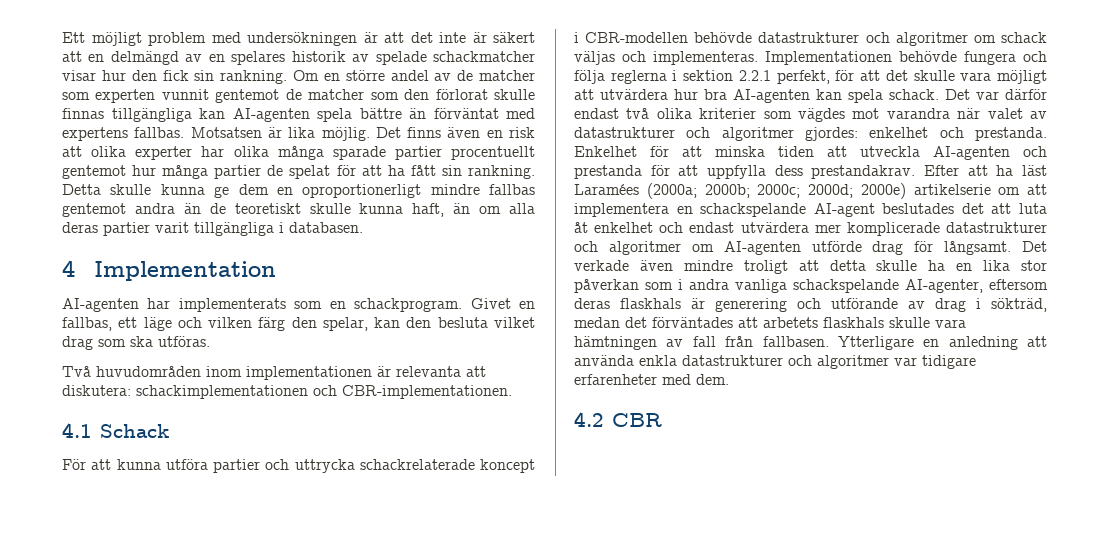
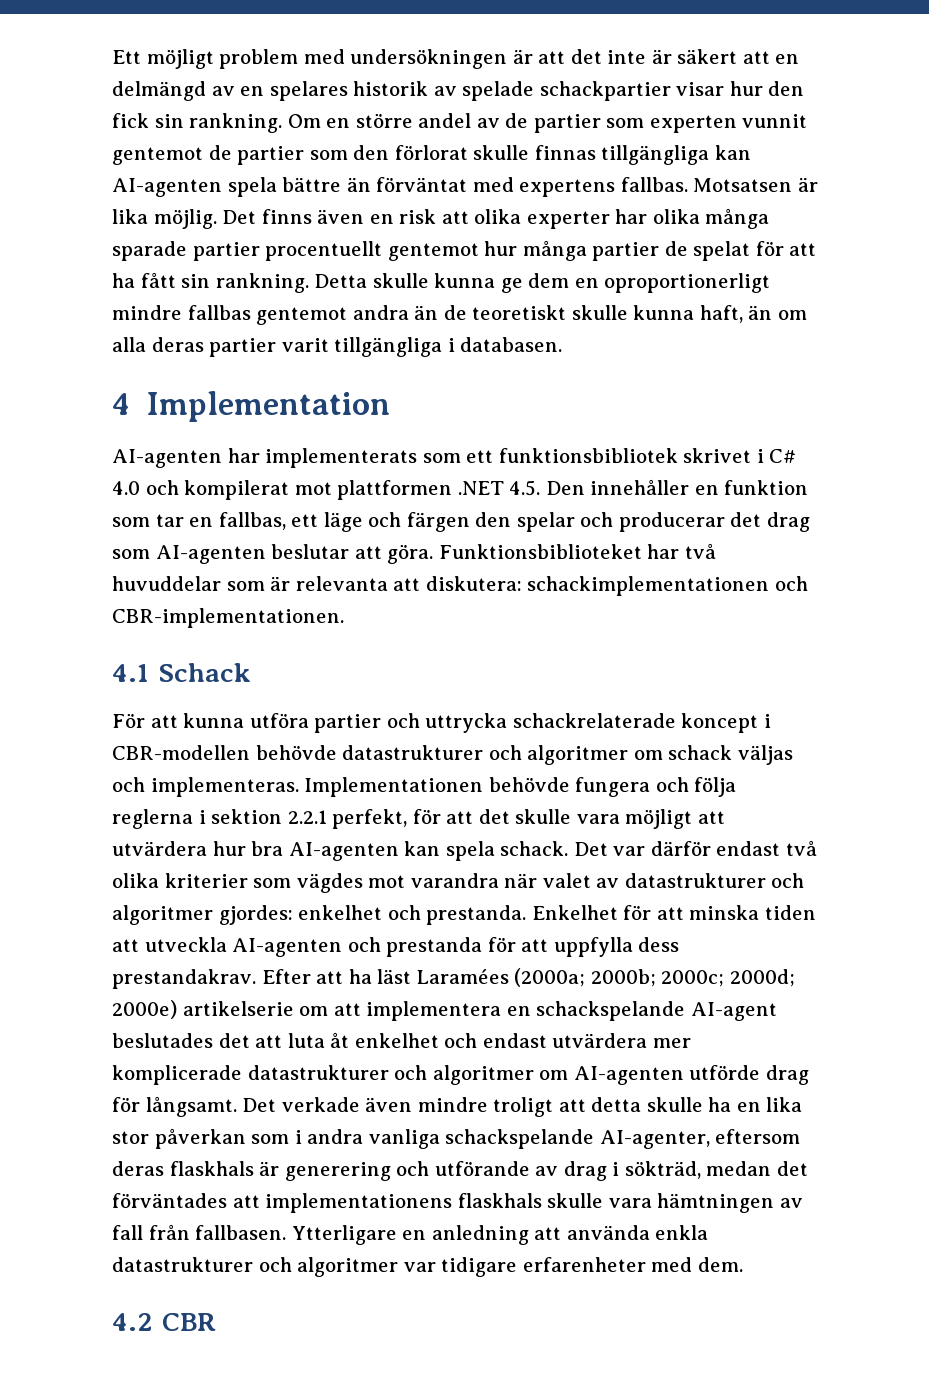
- Ett möjligt problem med undersökningen är att det inte är säkert att en delmängd av en spelares historik av spelade schackmatcher visar hur den fick sin rankning.
+ Ett möjligt problem med undersökningen är att det inte är säkert att en delmängd av en spelares historik av spelade schackpartier visar hur den fick sin rankning.
- Om en större andel av de matcher som experten vunnit gentemot de matcher som den förlorat skulle finnas tillgängliga kan AI-agenten spela bättre än förväntat med expertens fallbas.
+ Om en större andel av de partier som experten vunnit gentemot de partier som den förlorat skulle finnas tillgängliga kan AI-agenten spela bättre än förväntat med expertens fallbas.
- AI-agenten har implementerats som en schackprogram. Givet en fallbas, ett läge och vilken färg den spelar, kan den besluta vilket drag som ska utföras.
- Två huvudområden inom implementationen är relevanta att diskutera: schackimplementationen och CBR-implementationen.
+ AI-agenten har implementerats som ett funktionsbibliotek skrivet i C# 4.0 och kompilerat mot plattformen .NET 4.5. Den innehåller en funktion som tar en fallbas, ett läge och färgen den spelar och producerar det drag som AI-agenten beslutar att göra. Funktionsbiblioteket har två huvuddelar som är relevanta att diskutera: schackimplementationen och CBR-implementationen.
- Det verkade även mindre troligt att detta skulle ha en lika stor påverkan som i andra vanliga schackspelande AI-agenter, eftersom deras flaskhals är generering och utförande av drag i sökträd, medan det förväntades att arbetets flaskhals skulle vara hämtningen av fall från fallbasen.
+ Det verkade även mindre troligt att detta skulle ha en lika stor påverkan som i andra vanliga schackspelande AI-agenter, eftersom deras flaskhals är generering och utförande av drag i sökträd, medan det förväntades att implementationens flaskhals skulle vara hämtningen av fall från fallbasen.

